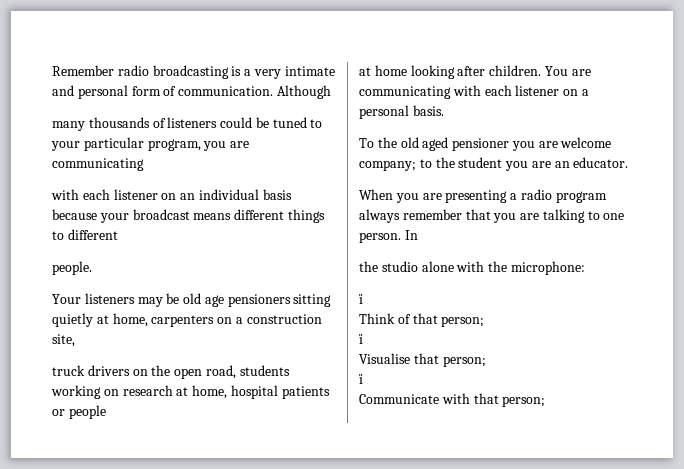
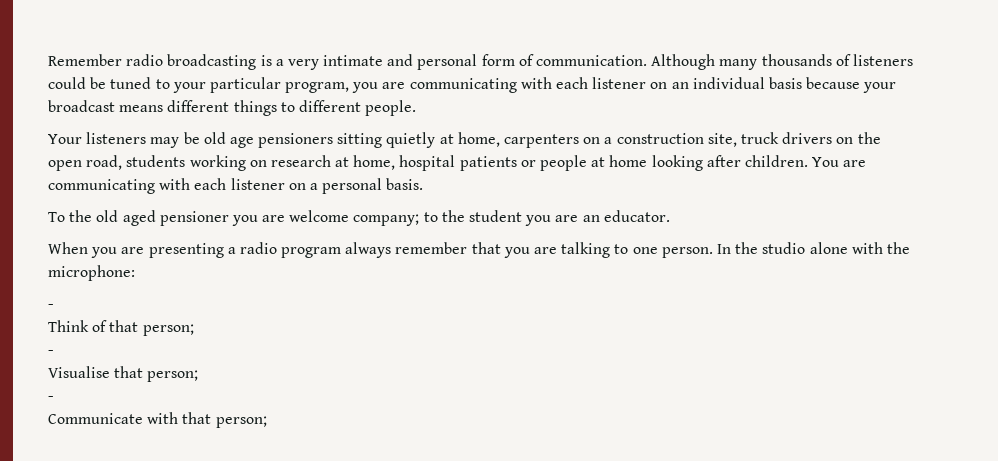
- Although
- many thousands of listeners could be tuned to your particular program, you are communicating
- with each listener on an individual basis because your broadcast means different things to different
- people.
+ Although many thousands of listeners could be tuned to your particular program, you are communicating with each listener on an individual basis because your broadcast means different things to different people.
- Your listeners may be old age pensioners sitting quietly at home, carpenters on a construction site,
- truck drivers on the open road, students working on research at home, hospital patients or people
- at home looking after children.
+ Your listeners may be old age pensioners sitting quietly at home, carpenters on a construction site, truck drivers on the open road, students working on research at home, hospital patients or people at home looking after children.
- In
- the studio alone with the microphone:
- ï
+ In the studio alone with the microphone:
+ -
  Think of that person;
- ï
+ -
  Visualise that person;
- ï
+ -

